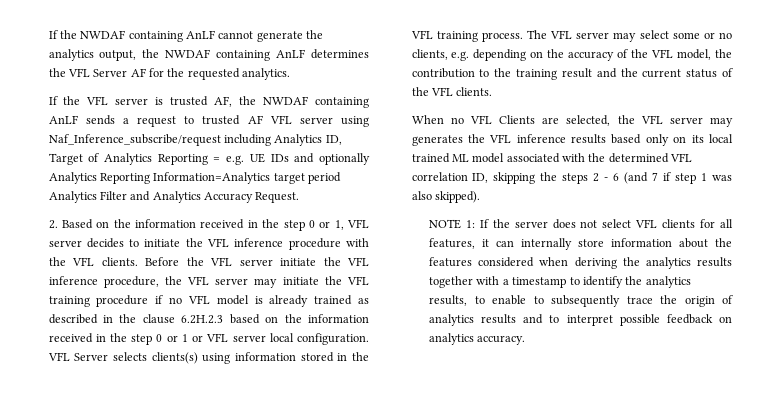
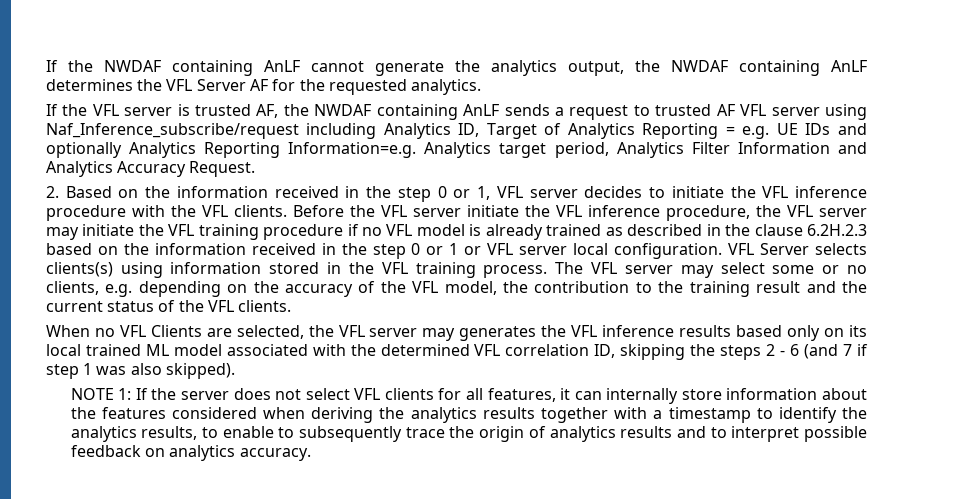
- If the VFL server is trusted AF, the NWDAF containing AnLF sends a request to trusted AF VFL server using Naf_Inference_subscribe/request including Analytics ID, Target of Analytics Reporting = e.g. UE IDs and optionally Analytics Reporting Information=Analytics target period Analytics Filter and Analytics Accuracy Request.
+ If the VFL server is trusted AF, the NWDAF containing AnLF sends a request to trusted AF VFL server using Naf_Inference_subscribe/request including Analytics ID, Target of Analytics Reporting = e.g. UE IDs and optionally Analytics Reporting Information=e.g. Analytics target period, Analytics Filter Information and Analytics Accuracy Request.

